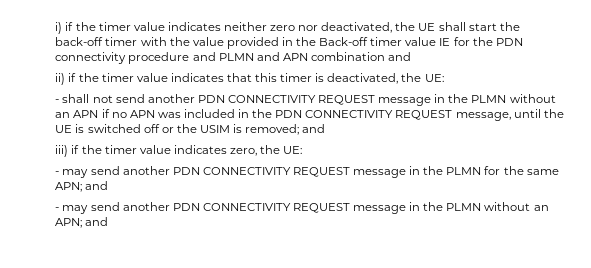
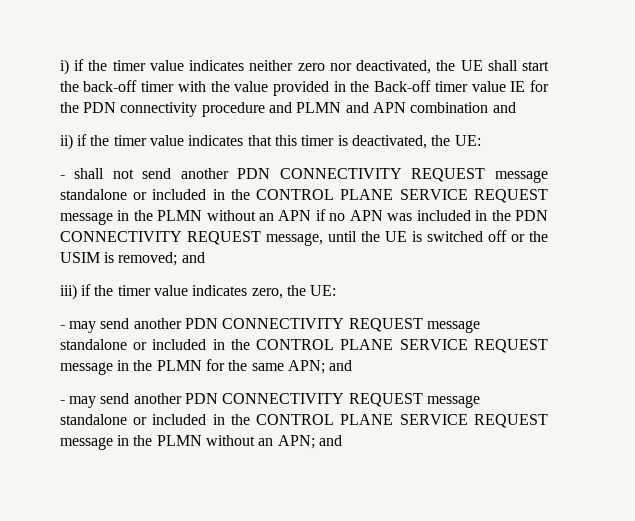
- - shall not send another PDN CONNECTIVITY REQUEST message in the PLMN without an APN if no APN was included in the PDN CONNECTIVITY REQUEST message, until the UE is switched off or the USIM is removed; and
+ - shall not send another PDN CONNECTIVITY REQUEST message standalone or included in the CONTROL PLANE SERVICE REQUEST message in the PLMN without an APN if no APN was included in the PDN CONNECTIVITY REQUEST message, until the UE is switched off or the USIM is removed; and
- - may send another PDN CONNECTIVITY REQUEST message in the PLMN for the same APN; and
+ - may send another PDN CONNECTIVITY REQUEST message standalone or included in the CONTROL PLANE SERVICE REQUEST message in the PLMN for the same APN; and
- - may send another PDN CONNECTIVITY REQUEST message in the PLMN without an APN; and
+ - may send another PDN CONNECTIVITY REQUEST message standalone or included in the CONTROL PLANE SERVICE REQUEST message in the PLMN without an APN; and

